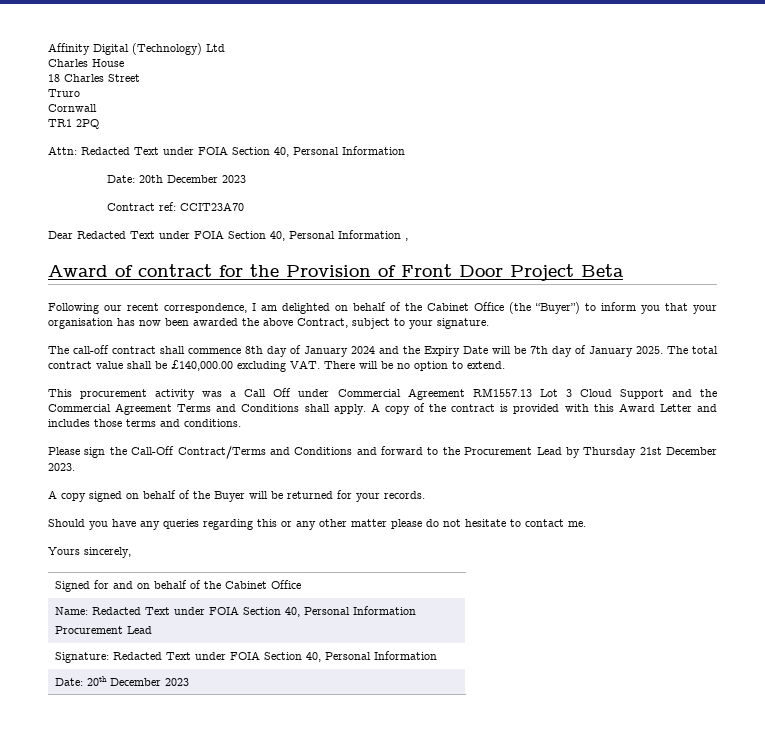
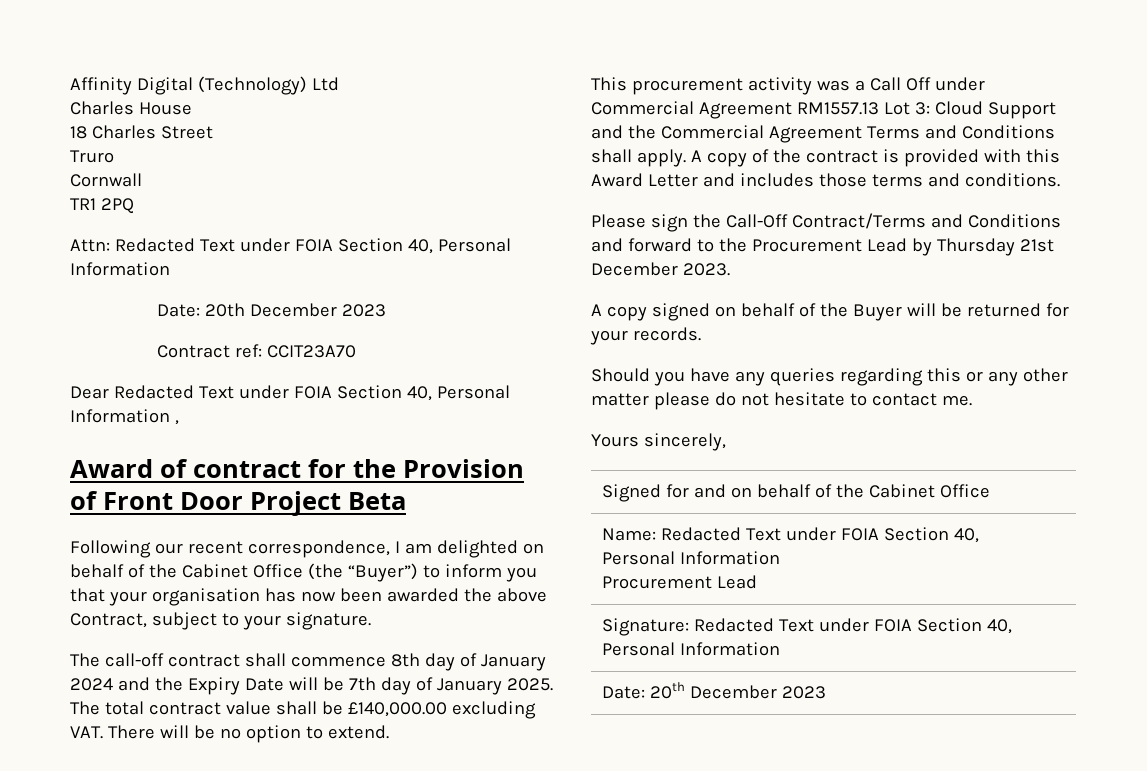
- This procurement activity was a Call Off under Commercial Agreement RM1557.13 Lot 3 Cloud Support and the Commercial Agreement Terms and Conditions shall apply.
+ This procurement activity was a Call Off under Commercial Agreement RM1557.13 Lot 3: Cloud Support and the Commercial Agreement Terms and Conditions shall apply.

